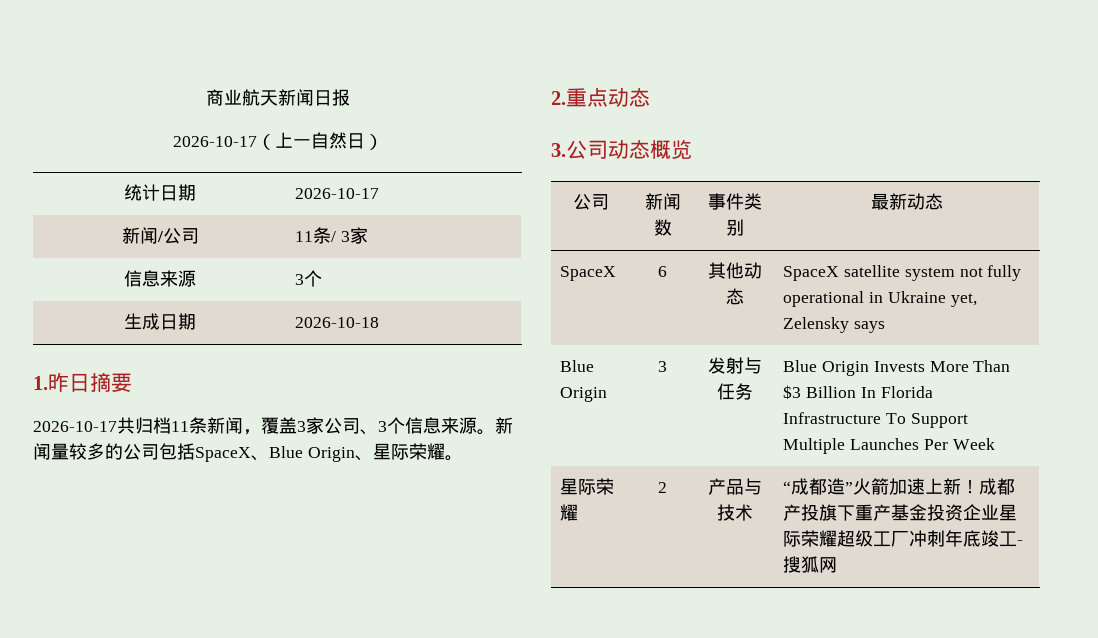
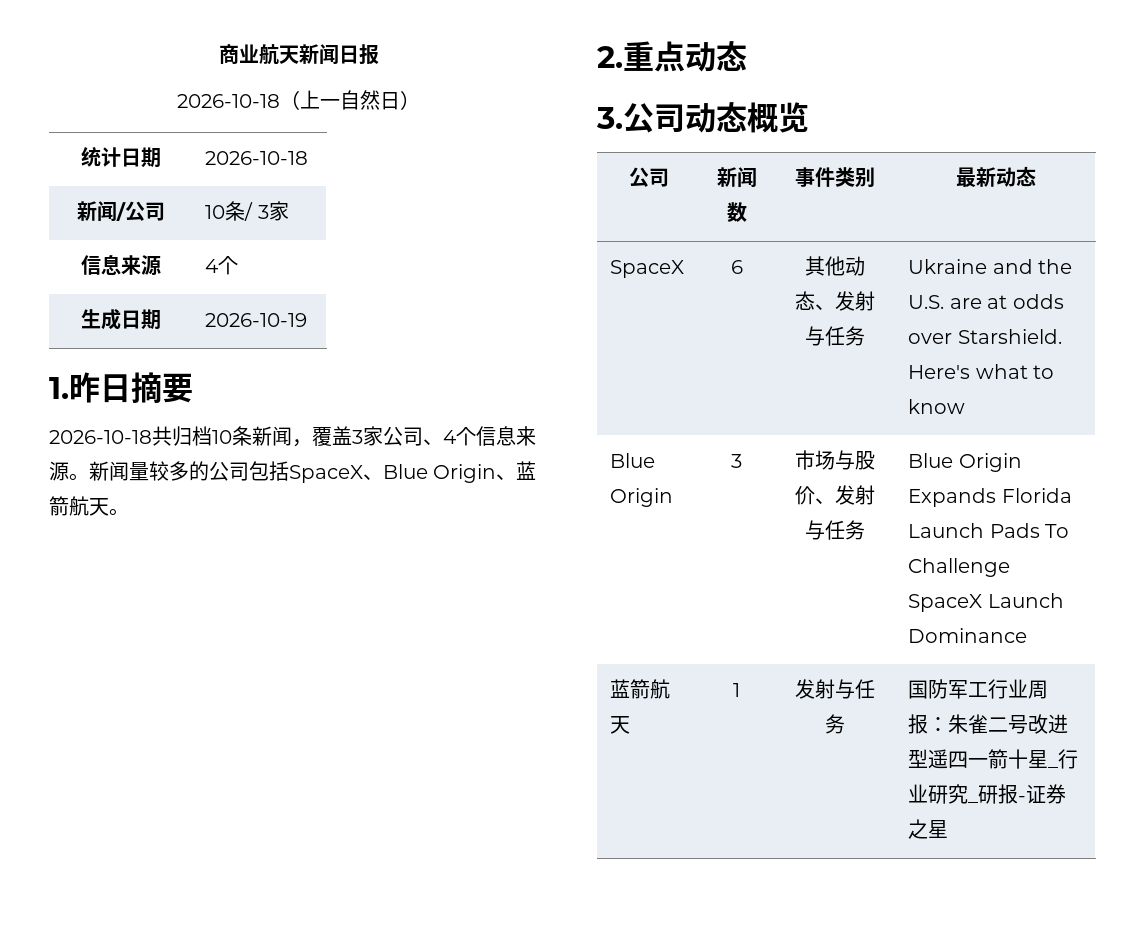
- 2026-10-17（上一自然日）
+ 2026-10-18（上一自然日）
- 统计日期 | 2026-10-17
+ 统计日期 | 2026-10-18
- 新闻/公司 | 11条/ 3家
+ 新闻/公司 | 10条/ 3家
- 信息来源 | 3个
+ 信息来源 | 4个
- 生成日期 | 2026-10-18
+ 生成日期 | 2026-10-19
- 2026-10-17共归档11条新闻，覆盖3家公司、3个信息来源。
+ 2026-10-18共归档10条新闻，覆盖3家公司、4个信息来源。
- 新闻量较多的公司包括SpaceX、Blue Origin、星际荣耀。
+ 新闻量较多的公司包括SpaceX、Blue Origin、蓝箭航天。
- SpaceX | 6 | 其他动态 | SpaceX satellite system not fully operational in Ukraine yet, Zelensky says
+ SpaceX | 6 | 其他动态、发射与任务 | Ukraine and the U.S. are at odds over Starshield. Here's what to know
- Blue Origin | 3 | 发射与任务 | Blue Origin Invests More Than $3 Billion In Florida Infrastructure To Support Multiple Launches Per Week
- 星际荣耀 | 2 | 产品与技术 | “成都造”火箭加速上新！成都产投旗下重产基金投资企业星际荣耀超级工厂冲刺年底竣工-搜狐网
+ Blue Origin | 3 | 市场与股价、发射与任务 | Blue Origin Expands Florida Launch Pads To Challenge SpaceX Launch Dominance
+ 蓝箭航天 | 1 | 发射与任务 | 国防军工行业周报：朱雀二号改进型遥四一箭十星_行业研究_研报-证券之星

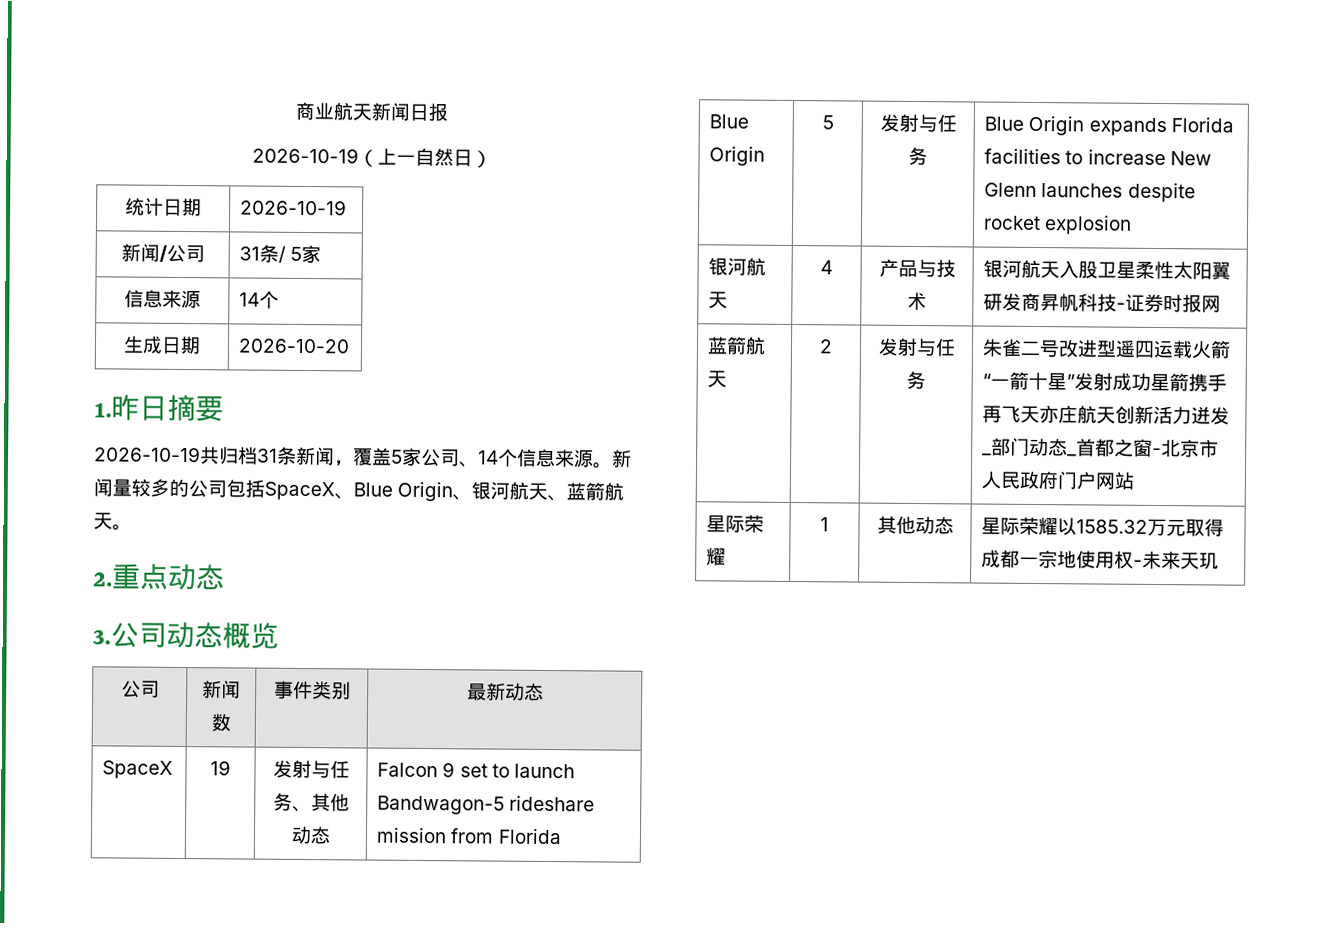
- 2026-10-18（上一自然日）
+ 2026-10-19（上一自然日）
- 统计日期 | 2026-10-18
+ 统计日期 | 2026-10-19
- 新闻/公司 | 10条/ 3家
+ 新闻/公司 | 31条/ 5家
- 信息来源 | 4个
+ 信息来源 | 14个
- 生成日期 | 2026-10-19
+ 生成日期 | 2026-10-20
- 2026-10-18共归档10条新闻，覆盖3家公司、4个信息来源。
+ 2026-10-19共归档31条新闻，覆盖5家公司、14个信息来源。
- 新闻量较多的公司包括SpaceX、Blue Origin、蓝箭航天。
+ 新闻量较多的公司包括SpaceX、Blue Origin、银河航天、蓝箭航天。
- SpaceX | 6 | 其他动态、发射与任务 | Ukraine and the U.S. are at odds over Starshield. Here's what to know
- Blue Origin | 3 | 市场与股价、发射与任务 | Blue Origin Expands Florida Launch Pads To Challenge SpaceX Launch Dominance
+ SpaceX | 19 | 发射与任务、其他动态 | Falcon 9 set to launch Bandwagon-5 rideshare mission from Florida
+ Blue Origin | 5 | 发射与任务 | Blue Origin expands Florida facilities to increase New Glenn launches despite rocket explosion
+ 银河航天 | 4 | 产品与技术 | 银河航天入股卫星柔性太阳翼研发商昇帆科技-证券时报网
- 蓝箭航天 | 1 | 发射与任务 | 国防军工行业周报：朱雀二号改进型遥四一箭十星_行业研究_研报-证券之星
+ 蓝箭航天 | 2 | 发射与任务 | 朱雀二号改进型遥四运载火箭“一箭十星”发射成功星箭携手再飞天亦庄航天创新活力迸发_部门动态_首都之窗-北京市人民政府门户网站
+ 星际荣耀 | 1 | 其他动态 | 星际荣耀以1585.32万元取得成都一宗地使用权-未来天玑

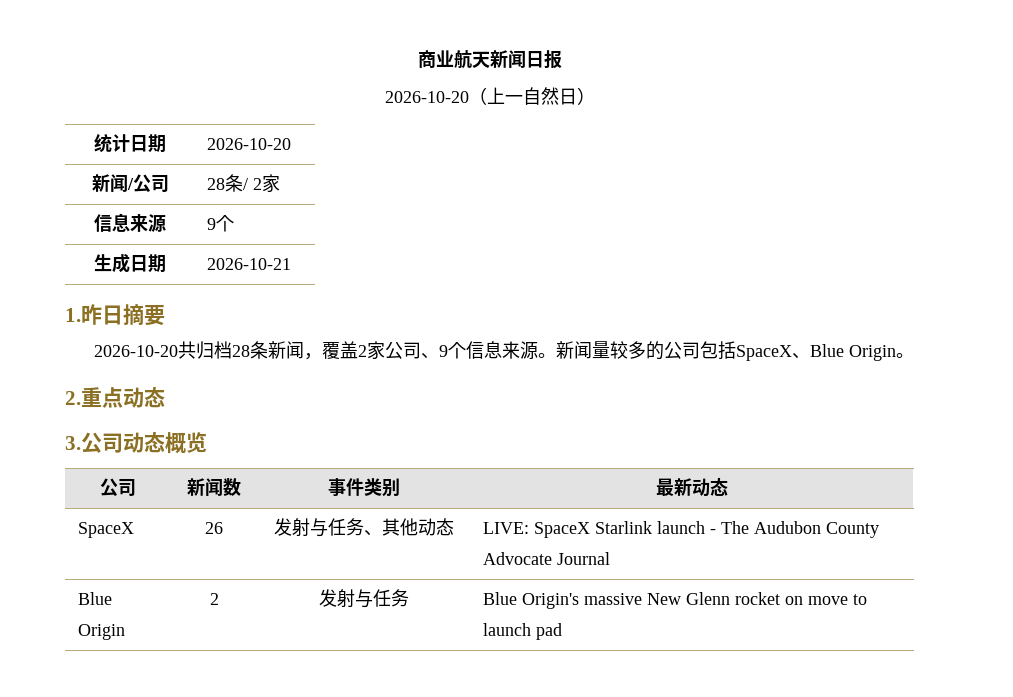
- 2026-10-19（上一自然日）
+ 2026-10-20（上一自然日）
- 统计日期 | 2026-10-19
+ 统计日期 | 2026-10-20
- 新闻/公司 | 31条/ 5家
+ 新闻/公司 | 28条/ 2家
- 信息来源 | 14个
+ 信息来源 | 9个
- 生成日期 | 2026-10-20
+ 生成日期 | 2026-10-21
- 2026-10-19共归档31条新闻，覆盖5家公司、14个信息来源。
+ 2026-10-20共归档28条新闻，覆盖2家公司、9个信息来源。
- 新闻量较多的公司包括SpaceX、Blue Origin、银河航天、蓝箭航天。
+ 新闻量较多的公司包括SpaceX、Blue Origin。
- SpaceX | 19 | 发射与任务、其他动态 | Falcon 9 set to launch Bandwagon-5 rideshare mission from Florida
- Blue Origin | 5 | 发射与任务 | Blue Origin expands Florida facilities to increase New Glenn launches despite rocket explosion
- 银河航天 | 4 | 产品与技术 | 银河航天入股卫星柔性太阳翼研发商昇帆科技-证券时报网
- 蓝箭航天 | 2 | 发射与任务 | 朱雀二号改进型遥四运载火箭“一箭十星”发射成功星箭携手再飞天亦庄航天创新活力迸发_部门动态_首都之窗-北京市人民政府门户网站
- 星际荣耀 | 1 | 其他动态 | 星际荣耀以1585.32万元取得成都一宗地使用权-未来天玑
+ SpaceX | 26 | 发射与任务、其他动态 | LIVE: SpaceX Starlink launch - The Audubon County Advocate Journal
+ Blue Origin | 2 | 发射与任务 | Blue Origin's massive New Glenn rocket on move to launch pad

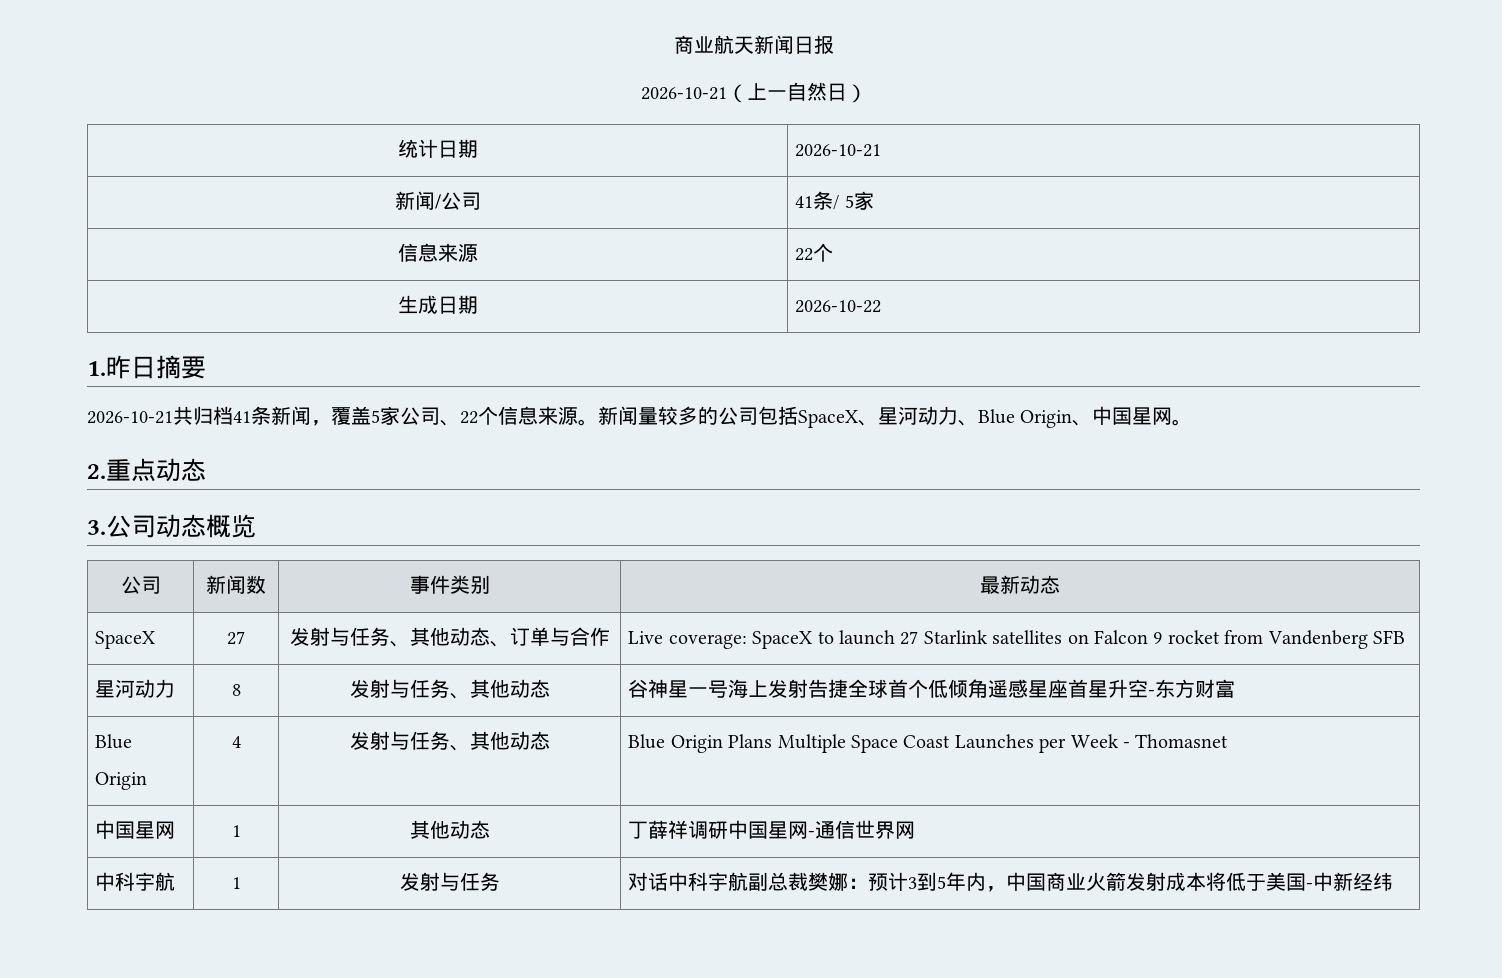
- 2026-10-20（上一自然日）
+ 2026-10-21（上一自然日）
- 统计日期 | 2026-10-20
+ 统计日期 | 2026-10-21
- 新闻/公司 | 28条/ 2家
+ 新闻/公司 | 41条/ 5家
- 信息来源 | 9个
+ 信息来源 | 22个
- 生成日期 | 2026-10-21
+ 生成日期 | 2026-10-22
- 2026-10-20共归档28条新闻，覆盖2家公司、9个信息来源。
+ 2026-10-21共归档41条新闻，覆盖5家公司、22个信息来源。
- 新闻量较多的公司包括SpaceX、Blue Origin。
+ 新闻量较多的公司包括SpaceX、星河动力、Blue Origin、中国星网。
- SpaceX | 26 | 发射与任务、其他动态 | LIVE: SpaceX Starlink launch - The Audubon County Advocate Journal
- Blue Origin | 2 | 发射与任务 | Blue Origin's massive New Glenn rocket on move to launch pad
+ SpaceX | 27 | 发射与任务、其他动态、订单与合作 | Live coverage: SpaceX to launch 27 Starlink satellites on Falcon 9 rocket from Vandenberg SFB
+ 星河动力 | 8 | 发射与任务、其他动态 | 谷神星一号海上发射告捷全球首个低倾角遥感星座首星升空-东方财富
+ Blue Origin | 4 | 发射与任务、其他动态 | Blue Origin Plans Multiple Space Coast Launches per Week - Thomasnet
+ 中国星网 | 1 | 其他动态 | 丁薛祥调研中国星网-通信世界网
+ 中科宇航 | 1 | 发射与任务 | 对话中科宇航副总裁樊娜：预计3到5年内，中国商业火箭发射成本将低于美国-中新经纬

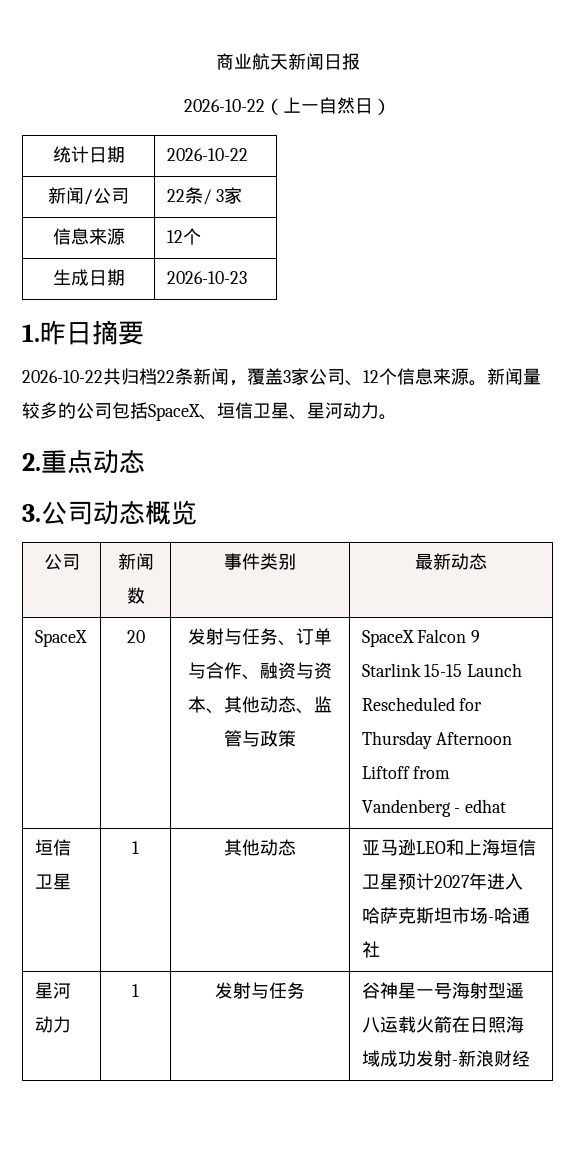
- 2026-10-21（上一自然日）
+ 2026-10-22（上一自然日）
- 统计日期 | 2026-10-21
+ 统计日期 | 2026-10-22
- 新闻/公司 | 41条/ 5家
+ 新闻/公司 | 22条/ 3家
- 信息来源 | 22个
+ 信息来源 | 12个
- 生成日期 | 2026-10-22
+ 生成日期 | 2026-10-23
- 2026-10-21共归档41条新闻，覆盖5家公司、22个信息来源。
+ 2026-10-22共归档22条新闻，覆盖3家公司、12个信息来源。
- 新闻量较多的公司包括SpaceX、星河动力、Blue Origin、中国星网。
+ 新闻量较多的公司包括SpaceX、垣信卫星、星河动力。
- SpaceX | 27 | 发射与任务、其他动态、订单与合作 | Live coverage: SpaceX to launch 27 Starlink satellites on Falcon 9 rocket from Vandenberg SFB
- 星河动力 | 8 | 发射与任务、其他动态 | 谷神星一号海上发射告捷全球首个低倾角遥感星座首星升空-东方财富
- Blue Origin | 4 | 发射与任务、其他动态 | Blue Origin Plans Multiple Space Coast Launches per Week - Thomasnet
- 中国星网 | 1 | 其他动态 | 丁薛祥调研中国星网-通信世界网
- 中科宇航 | 1 | 发射与任务 | 对话中科宇航副总裁樊娜：预计3到5年内，中国商业火箭发射成本将低于美国-中新经纬
+ SpaceX | 20 | 发射与任务、订单与合作、融资与资本、其他动态、监管与政策 | SpaceX Falcon 9 Starlink 15-15 Launch Rescheduled for Thursday Afternoon Liftoff from Vandenberg - edhat
+ 垣信卫星 | 1 | 其他动态 | 亚马逊LEO和上海垣信卫星预计2027年进入哈萨克斯坦市场-哈通社
+ 星河动力 | 1 | 发射与任务 | 谷神星一号海射型遥八运载火箭在日照海域成功发射-新浪财经

